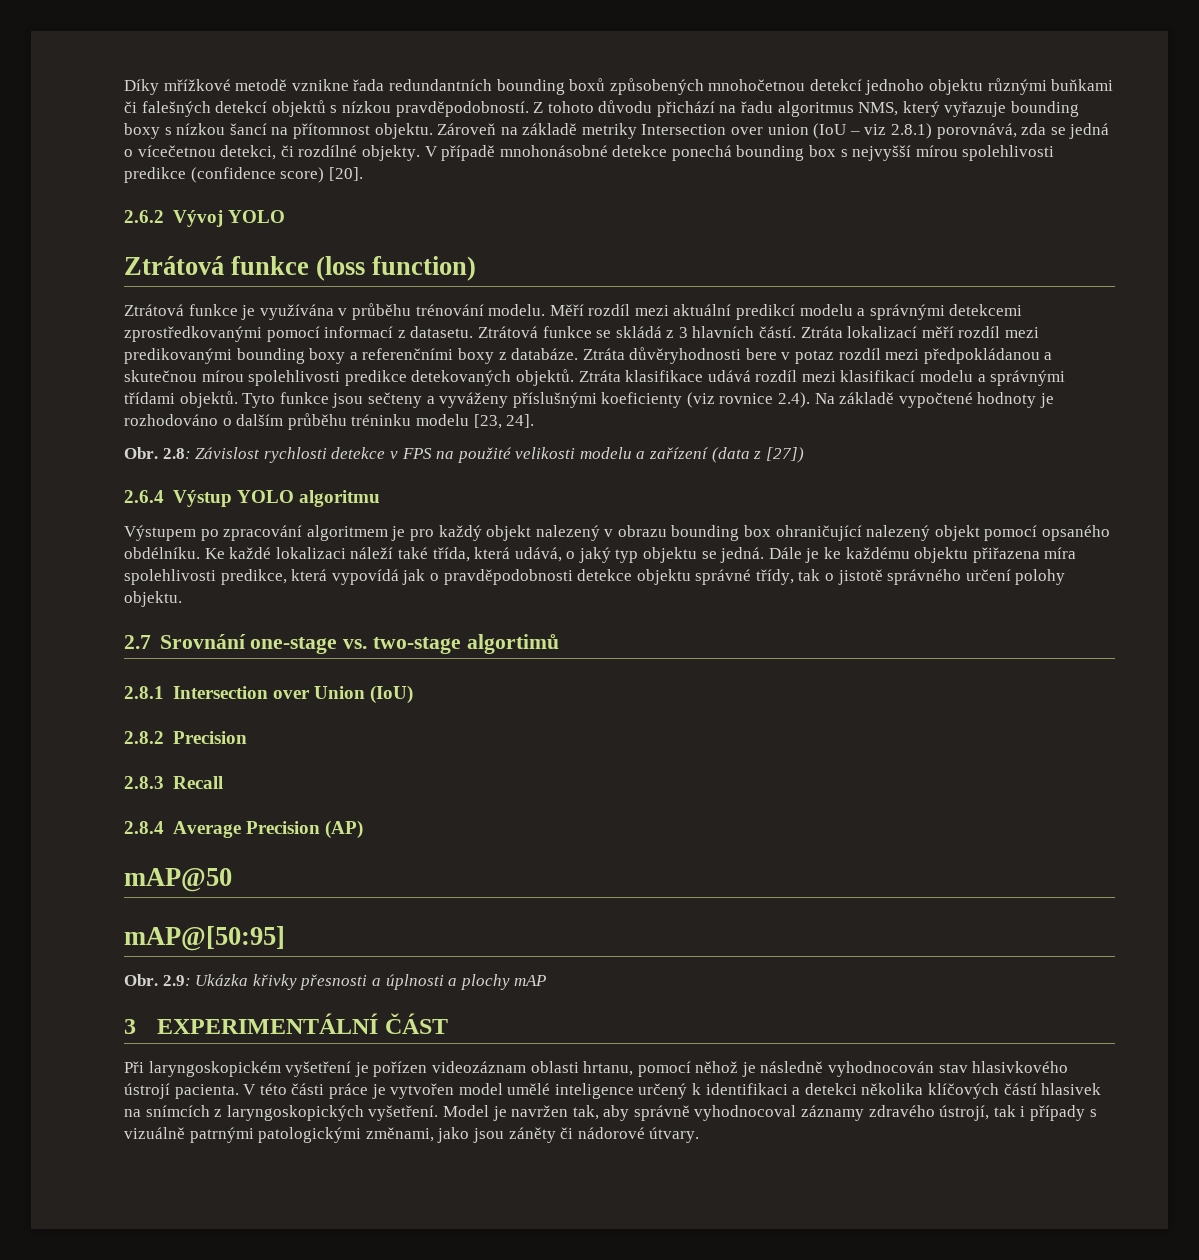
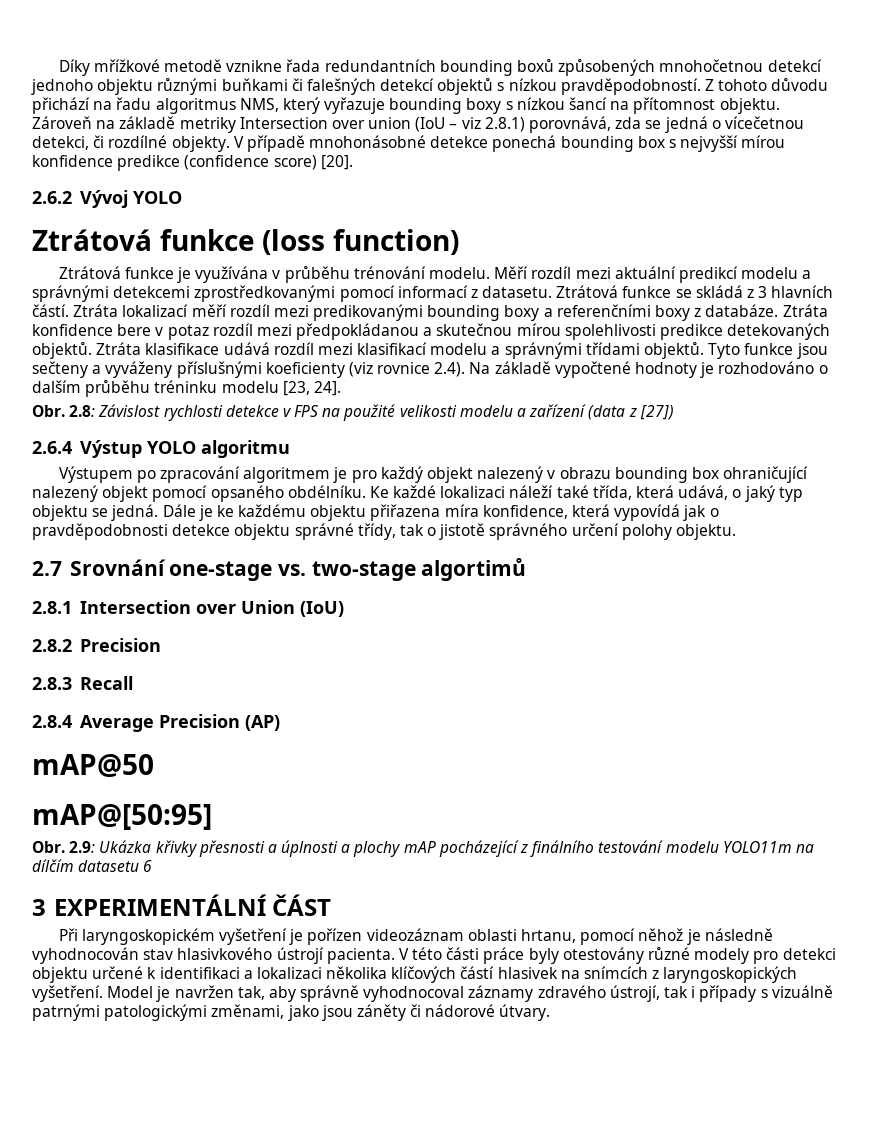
- V případě mnohonásobné detekce ponechá bounding box s nejvyšší mírou spolehlivosti predikce (confidence score) [20].
+ V případě mnohonásobné detekce ponechá bounding box s nejvyšší mírou konfidence predikce (confidence score) [20].
- Ztráta důvěryhodnosti bere v potaz rozdíl mezi předpokládanou a skutečnou mírou spolehlivosti predikce detekovaných objektů.
+ Ztráta konfidence bere v potaz rozdíl mezi předpokládanou a skutečnou mírou spolehlivosti predikce detekovaných objektů.
- Dále je ke každému objektu přiřazena míra spolehlivosti predikce, která vypovídá jak o pravděpodobnosti detekce objektu správné třídy, tak o jistotě správného určení polohy objektu.
+ Dále je ke každému objektu přiřazena míra konfidence, která vypovídá jak o pravděpodobnosti detekce objektu správné třídy, tak o jistotě správného určení polohy objektu.
- Obr. 2.9: Ukázka křivky přesnosti a úplnosti a plochy mAP
+ Obr. 2.9: Ukázka křivky přesnosti a úplnosti a plochy mAP pocházející z finálního testování modelu YOLO11m na dílčím datasetu 6
- V této části práce je vytvořen model umělé inteligence určený k identifikaci a detekci několika klíčových částí hlasivek na snímcích z laryngoskopických vyšetření.
+ V této části práce byly otestovány různé modely pro detekci objektu určené k identifikaci a lokalizaci několika klíčových částí hlasivek na snímcích z laryngoskopických vyšetření.

